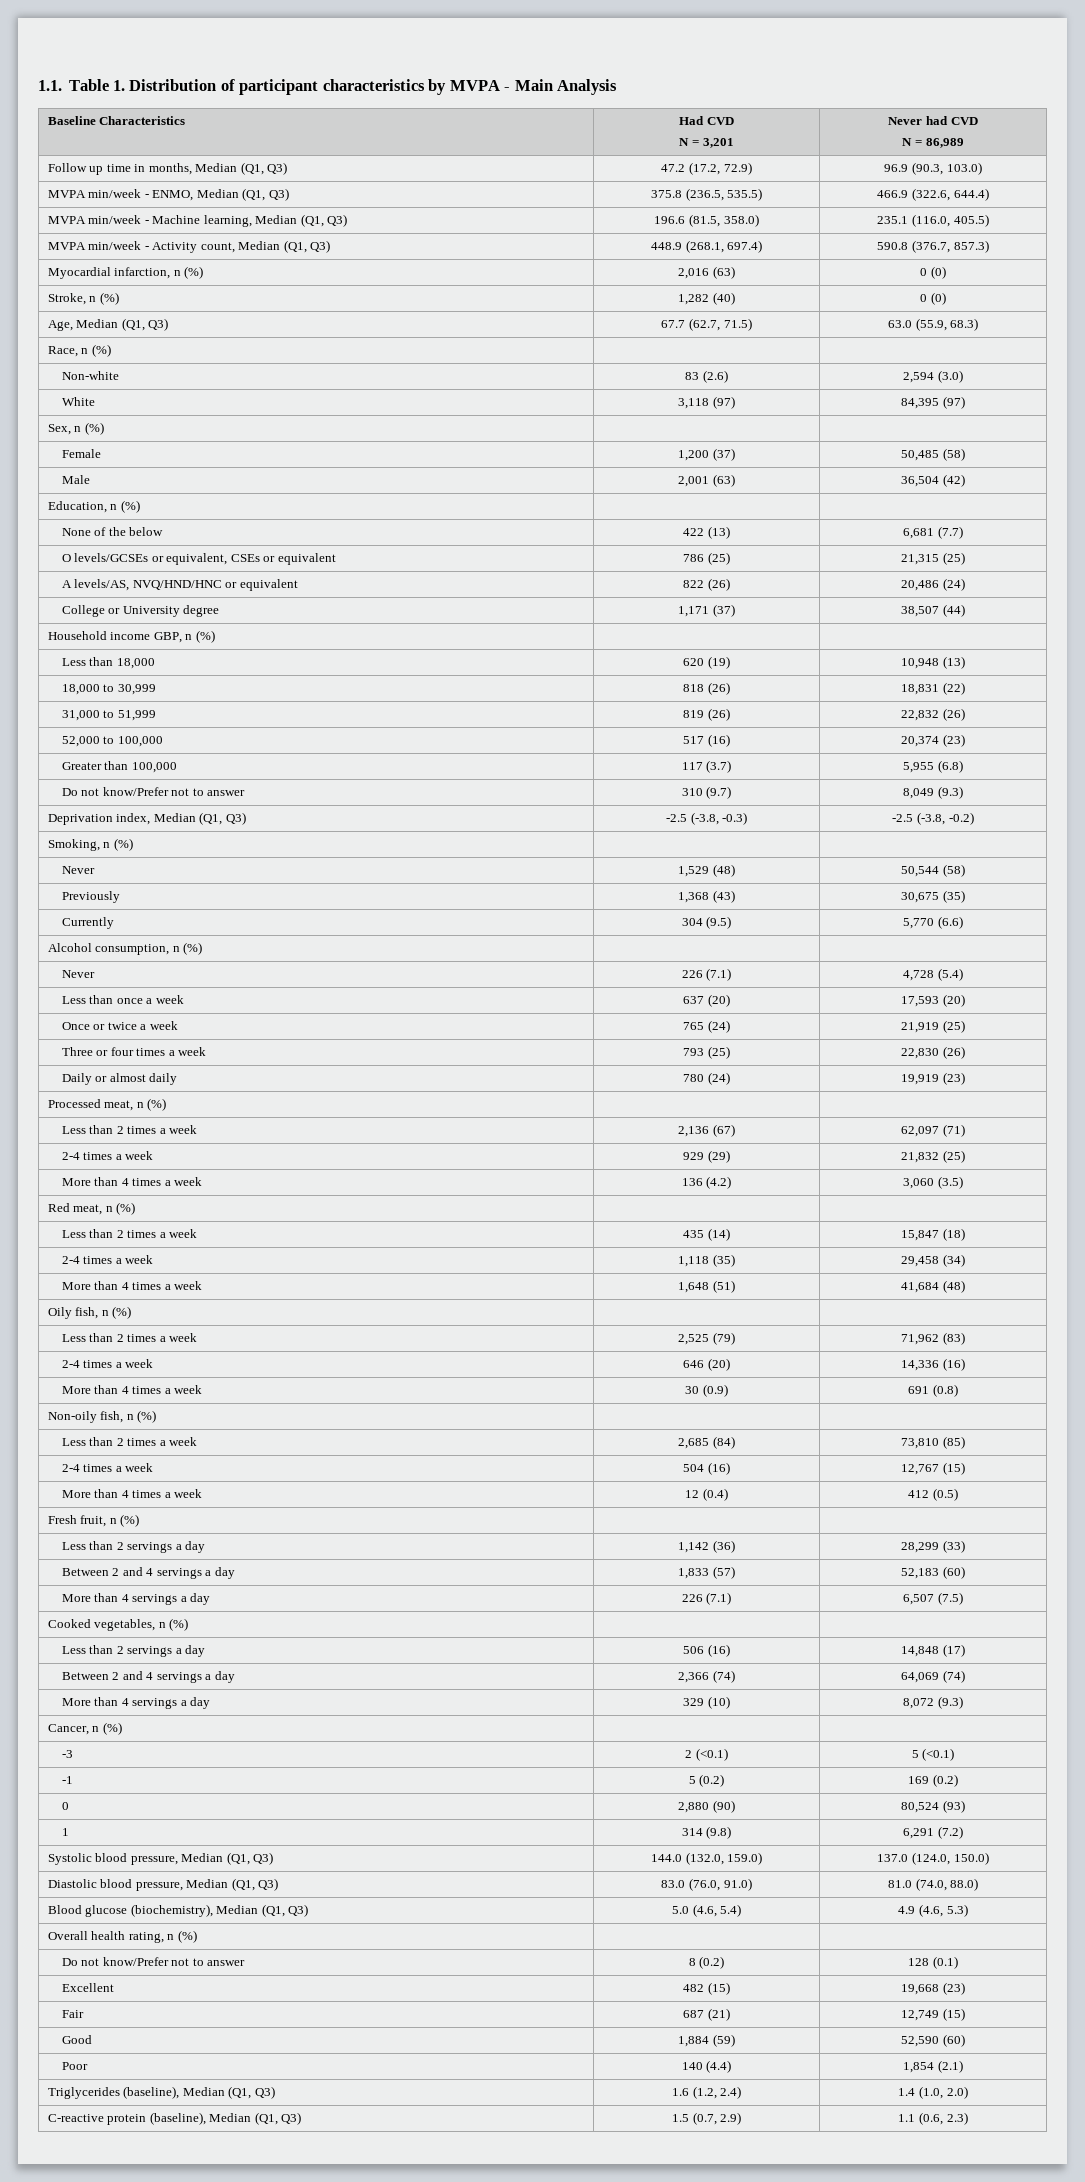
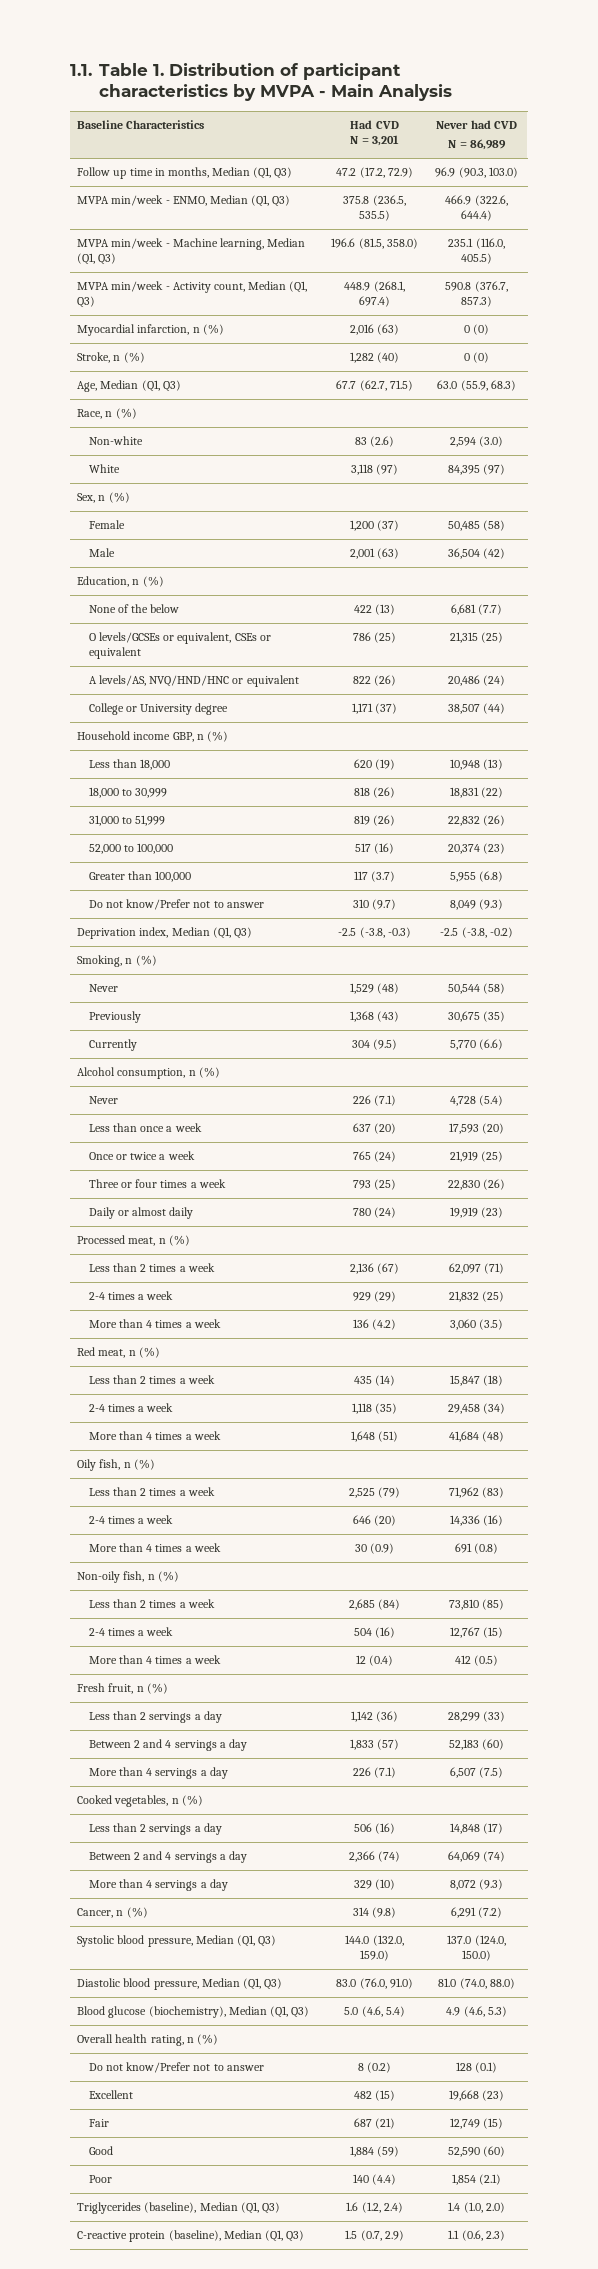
- Cancer, n (%) | |
- -3 | 2 (<0.1) | 5 (<0.1)
- -1 | 5 (0.2) | 169 (0.2)
- 0 | 2,880 (90) | 80,524 (93)
- 1 | 314 (9.8) | 6,291 (7.2)
+ Cancer, n (%) | 314 (9.8) | 6,291 (7.2)

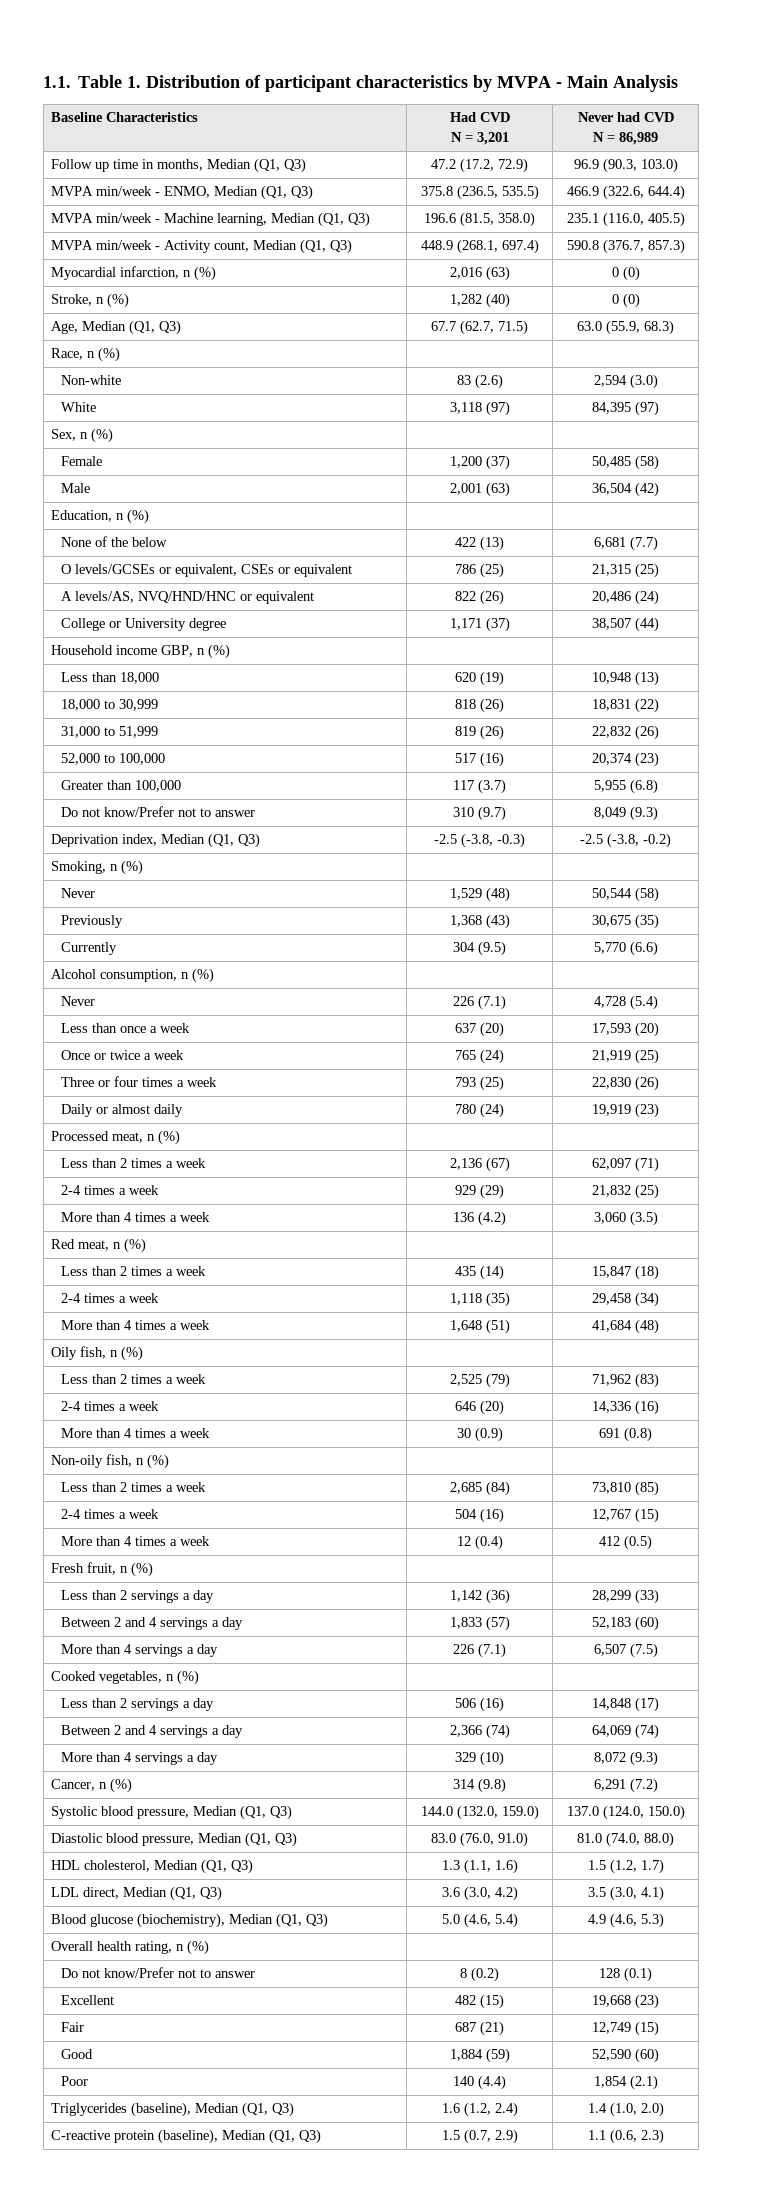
+ HDL cholesterol, Median (Q1, Q3) | 1.3 (1.1, 1.6) | 1.5 (1.2, 1.7)
+ LDL direct, Median (Q1, Q3) | 3.6 (3.0, 4.2) | 3.5 (3.0, 4.1)

